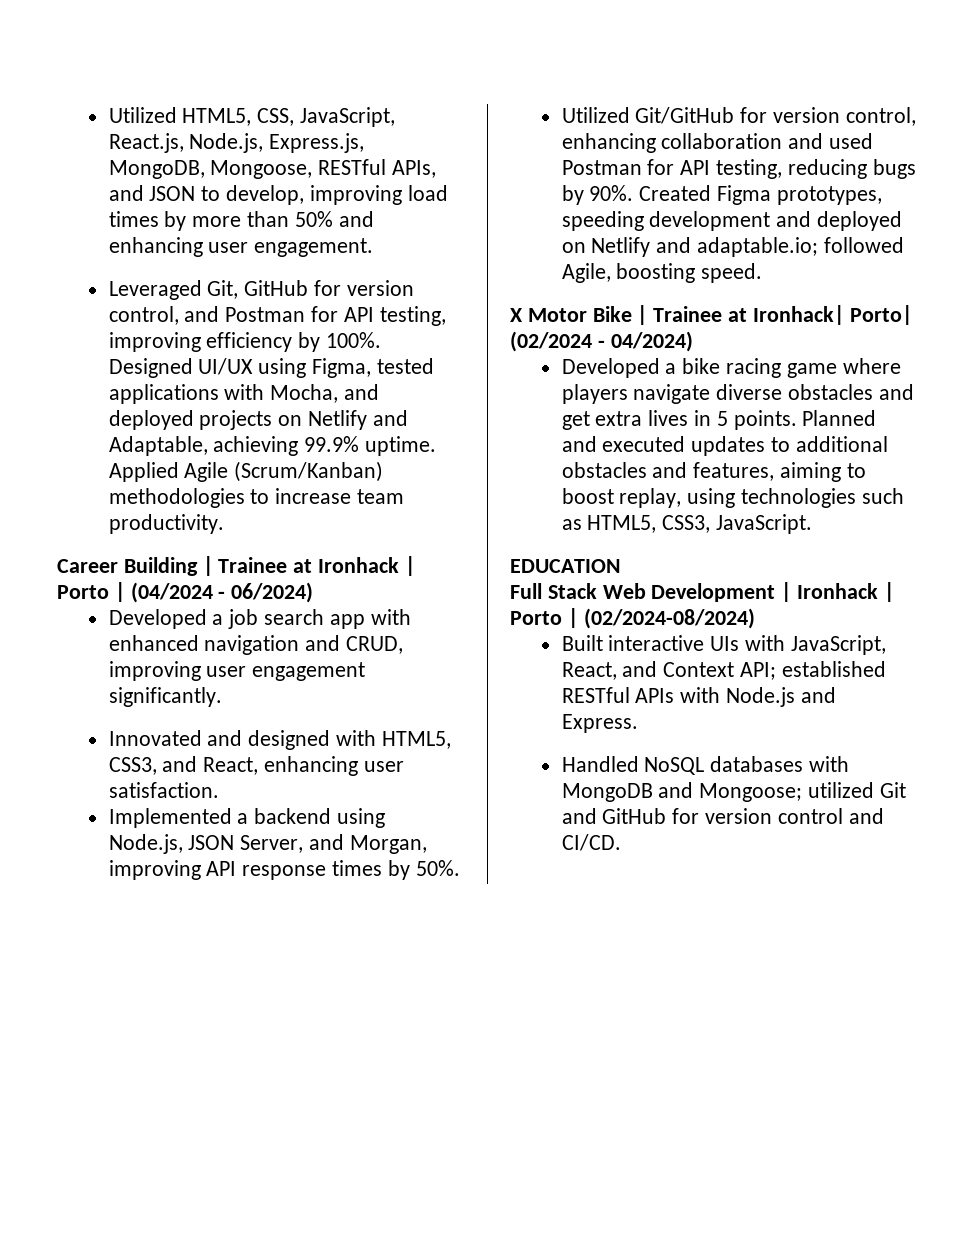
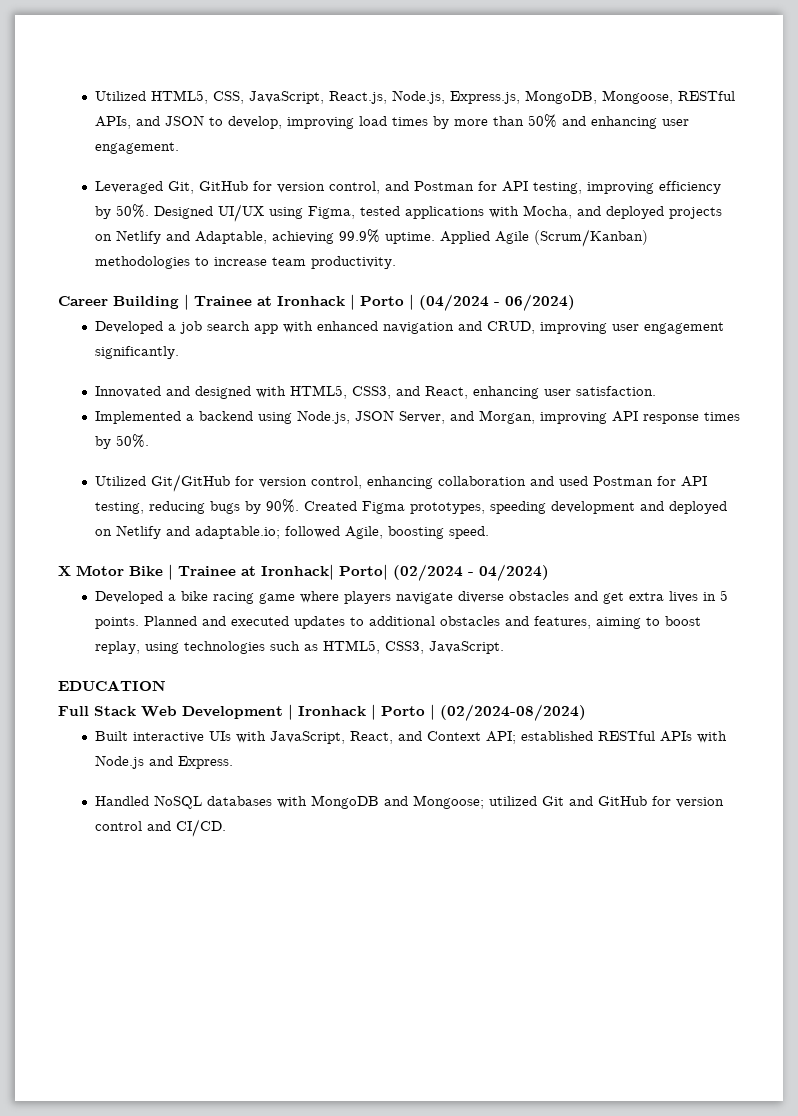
- Leveraged Git, GitHub for version control, and Postman for API testing, improving efficiency by 100%.
+ Leveraged Git, GitHub for version control, and Postman for API testing, improving efficiency by 50%.

